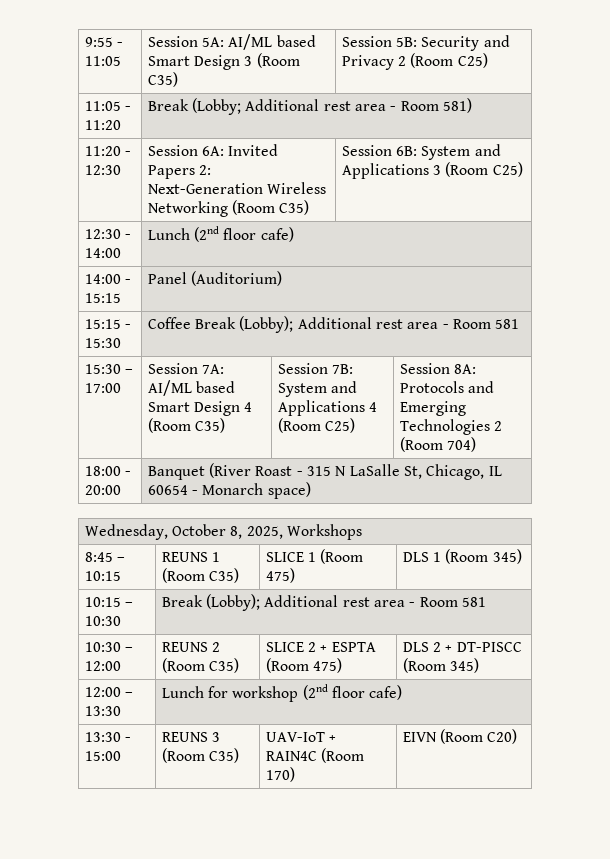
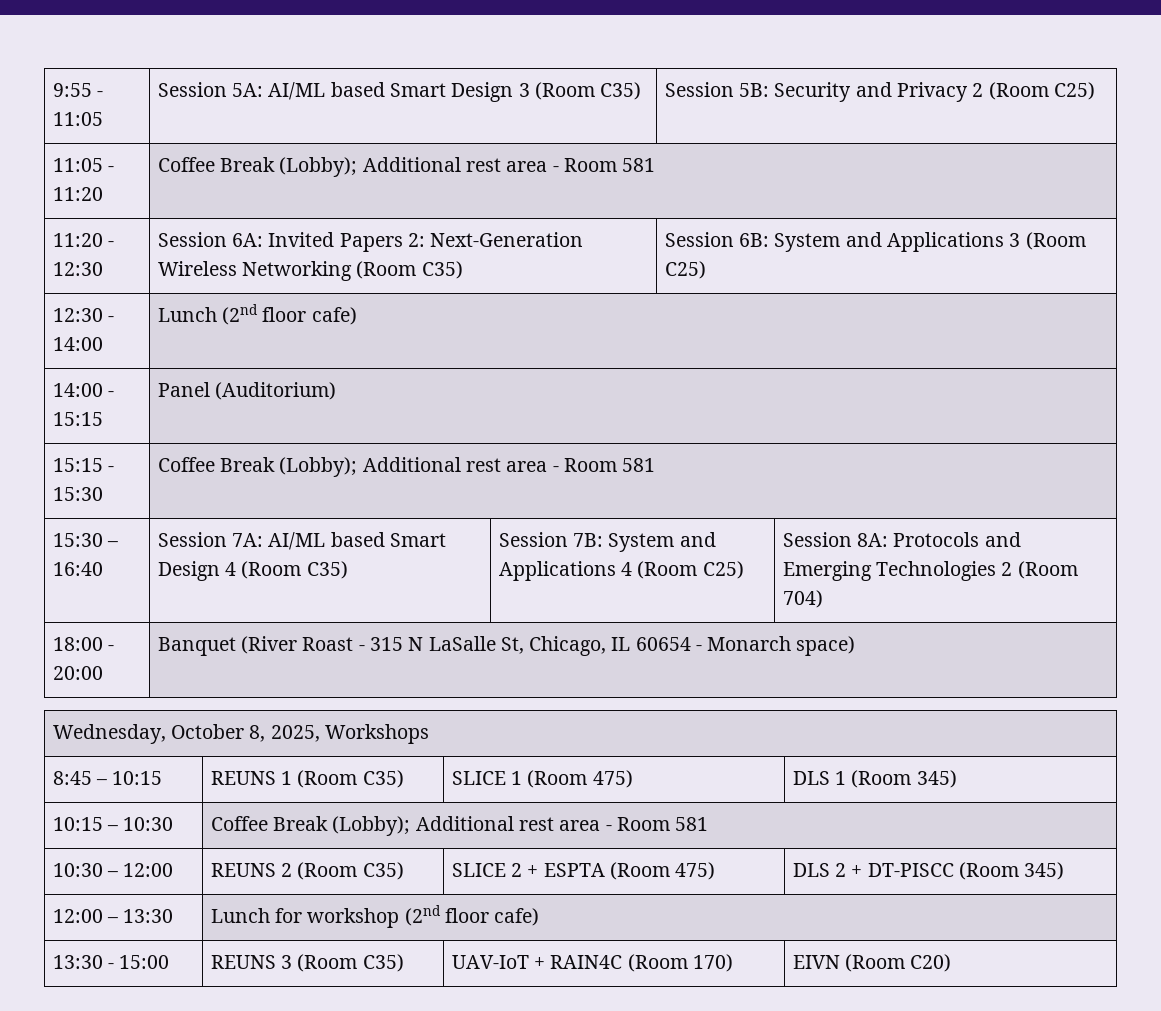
- 11:05 - 11:20 | Break (Lobby; Additional rest area - Room 581)
+ 11:05 - 11:20 | Coffee Break (Lobby); Additional rest area - Room 581
- 15:30 – 17:00 | Session 7A: AI/ML based Smart Design 4 (Room C35) | Session 7B: System and Applications 4 (Room C25) | Session 8A: Protocols and Emerging Technologies 2 (Room 704)
+ 15:30 – 16:40 | Session 7A: AI/ML based Smart Design 4 (Room C35) | Session 7B: System and Applications 4 (Room C25) | Session 8A: Protocols and Emerging Technologies 2 (Room 704)
- 10:15 – 10:30 | Break (Lobby); Additional rest area - Room 581
+ 10:15 – 10:30 | Coffee Break (Lobby); Additional rest area - Room 581

